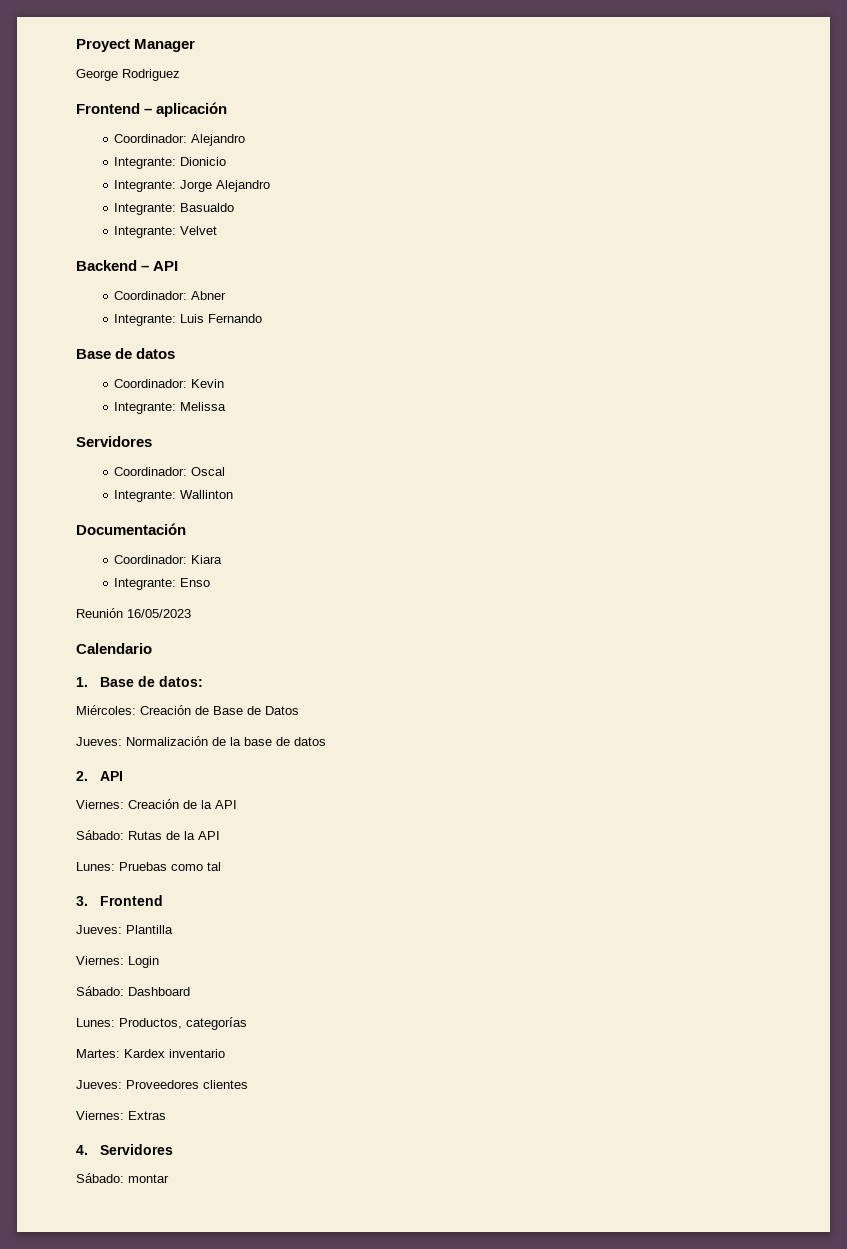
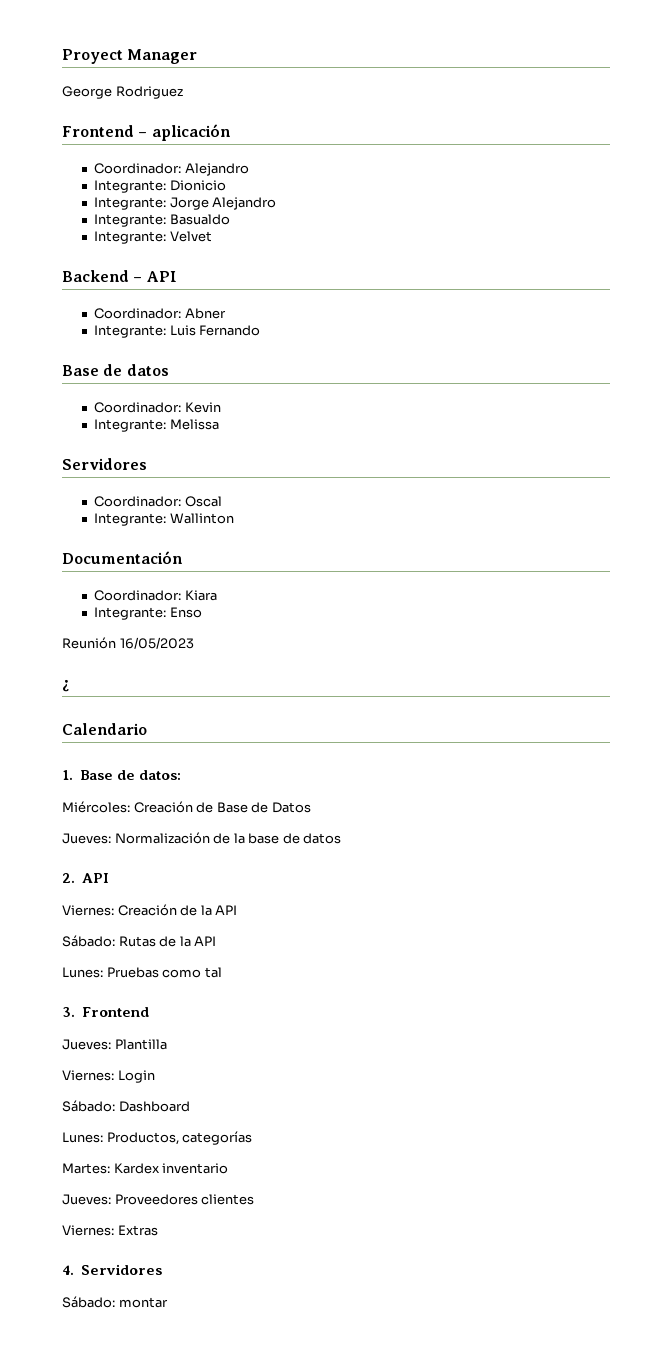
+ ¿

